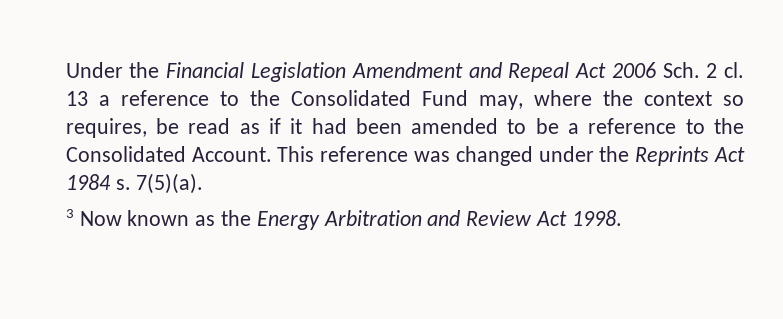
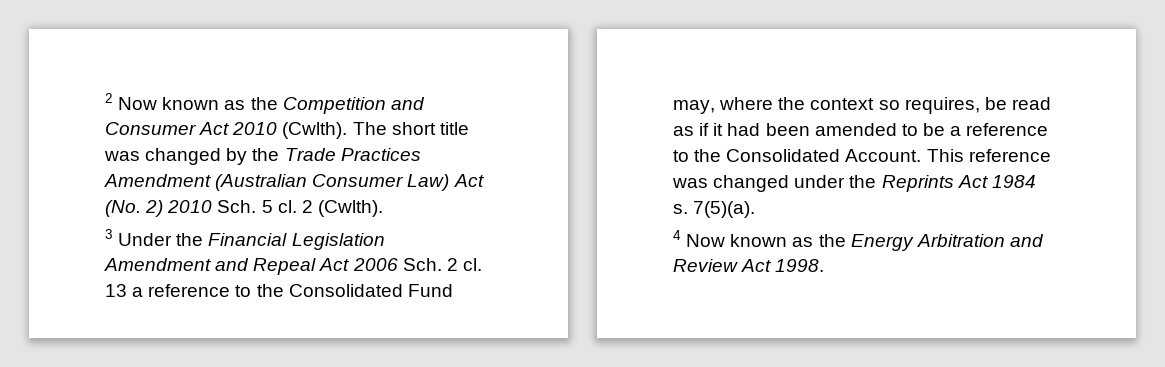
- Under the Financial Legislation Amendment and Repeal Act 2006 Sch. 2 cl.
+ 2 Now known as the Competition and Consumer Act 2010 (Cwlth). The short title was changed by the Trade Practices Amendment (Australian Consumer Law) Act (No. 2) 2010 Sch. 5 cl. 2 (Cwlth).
+ 3 Under the Financial Legislation Amendment and Repeal Act 2006 Sch. 2 cl.
- 3 Now known as the Energy Arbitration and Review Act 1998.
+ 4 Now known as the Energy Arbitration and Review Act 1998.

